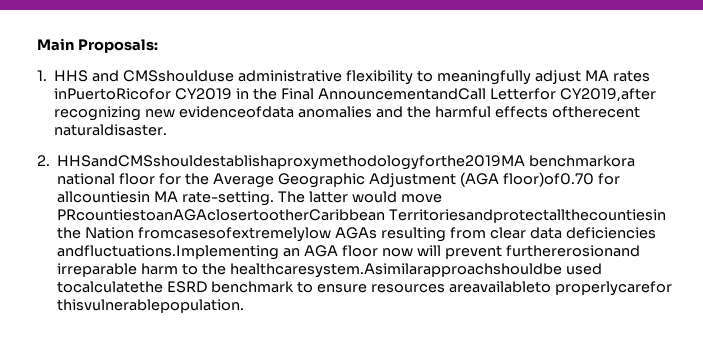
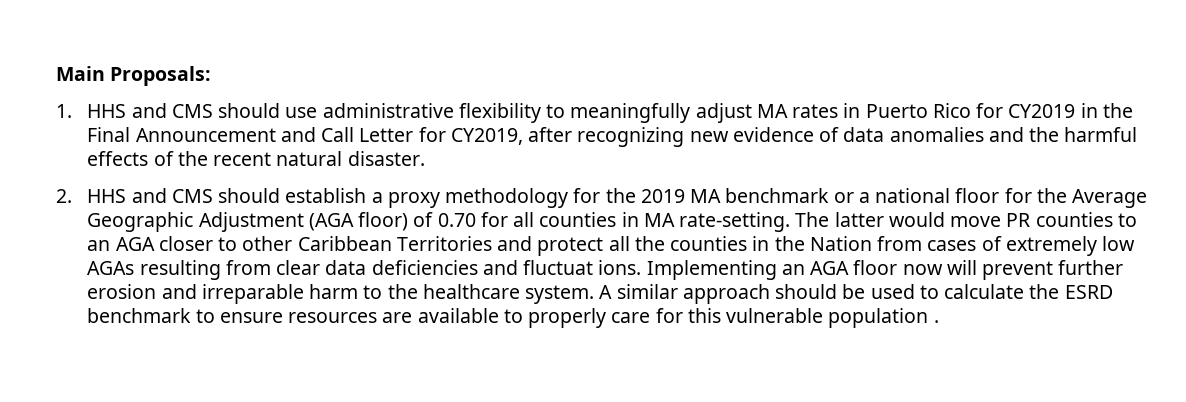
- 1. HHS and CMSshoulduse administrative flexibility to meaningfully adjust MA rates inPuertoRicofor CY2019 in the Final AnnouncementandCall Letterfor CY2019,after recognizing new evidenceofdata anomalies and the harmful effects oftherecent naturaldisaster.
- 2. HHSandCMSshouldestablishaproxymethodologyforthe2019MA benchmarkora national floor for the Average Geographic Adjustment (AGA floor)of0.70 for allcountiesin MA rate-setting.
+ 1. HHS and CMS should use administrative flexibility to meaningfully adjust MA rates in Puerto Rico for CY2019 in the Final Announcement and Call Letter for CY2019, after recognizing new evidence of data anomalies and the harmful effects of the recent natural disaster.
+ 2. HHS and CMS should establish a proxy methodology for the 2019 MA benchmark or a national floor for the Average Geographic Adjustment (AGA floor) of 0.70 for all counties in MA rate-setting.
- The latter would move PRcountiestoanAGAclosertootherCaribbean Territoriesandprotectallthecountiesin the Nation fromcasesofextremelylow AGAs resulting from clear data deficiencies andfluctuations.Implementing an AGA floor now will prevent furthererosionand irreparable harm to the healthcaresystem.Asimilarapproachshouldbe used tocalculatethe ESRD benchmark to ensure resources areavailableto properlycarefor thisvulnerablepopulation.
+ The latter would move PR counties to an AGA closer to other Caribbean Territories and protect all the counties in the Nation from cases of extremely low AGAs resulting from clear data deficiencies and fluctuat ions. Implementing an AGA floor now will prevent further erosion and irreparable harm to the healthcare system. A similar approach should be used to calculate the ESRD benchmark to ensure resources are available to properly care for this vulnerable population .

